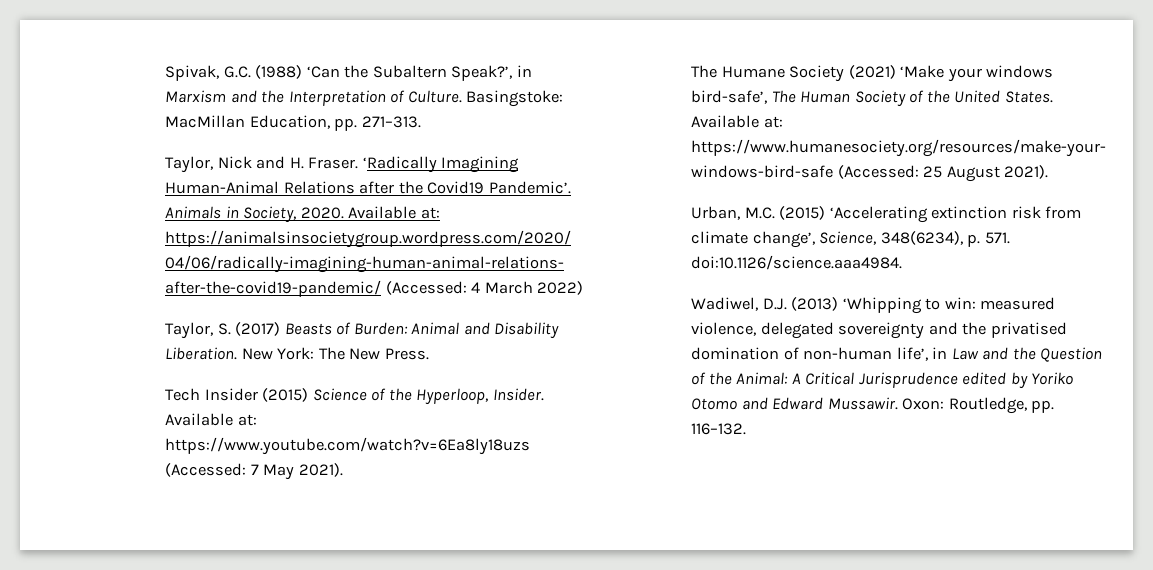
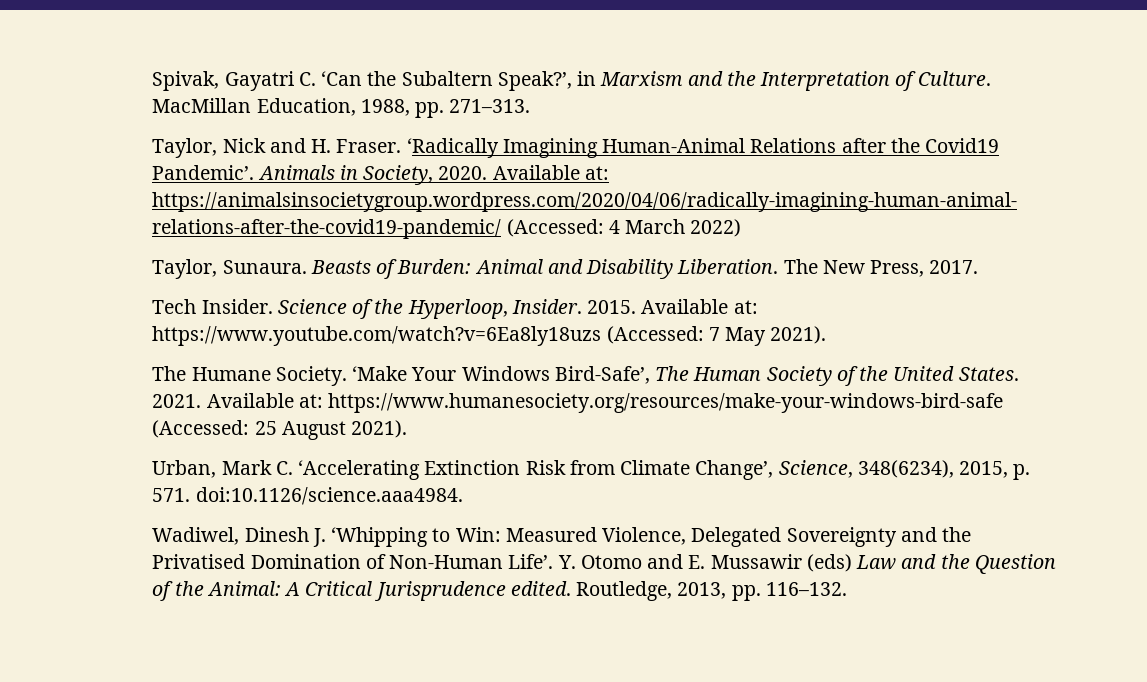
- Spivak, G.C. (1988) ‘Can the Subaltern Speak?’, in Marxism and the Interpretation of Culture.
+ Spivak, Gayatri C. ‘Can the Subaltern Speak?’, in Marxism and the Interpretation of Culture.
- Basingstoke: MacMillan Education, pp. 271–313.
+ MacMillan Education, 1988, pp. 271–313.
- Taylor, S. (2017) Beasts of Burden: Animal and Disability Liberation.
+ Taylor, Sunaura. Beasts of Burden: Animal and Disability Liberation.
- New York: The New Press.
+ The New Press, 2017.
- Tech Insider (2015) Science of the Hyperloop, Insider.
+ Tech Insider. Science of the Hyperloop, Insider.
+ 2015.
- The Humane Society (2021) ‘Make your windows bird-safe’, The Human Society of the United States.
+ The Humane Society. ‘Make Your Windows Bird-Safe’, The Human Society of the United States.
+ 2021.
- Urban, M.C. (2015) ‘Accelerating extinction risk from climate change’, Science, 348(6234), p. 571. doi:10.1126/science.aaa4984.
+ Urban, Mark C. ‘Accelerating Extinction Risk from Climate Change’, Science, 348(6234), 2015, p. 571. doi:10.1126/science.aaa4984.
- Wadiwel, D.J. (2013) ‘Whipping to win: measured violence, delegated sovereignty and the privatised domination of non-human life’, in Law and the Question of the Animal: A Critical Jurisprudence edited by Yoriko Otomo and Edward Mussawir. Oxon: Routledge, pp. 116–132.
+ Wadiwel, Dinesh J. ‘Whipping to Win: Measured Violence, Delegated Sovereignty and the Privatised Domination of Non-Human Life’. Y. Otomo and E. Mussawir (eds) Law and the Question of the Animal: A Critical Jurisprudence edited. Routledge, 2013, pp. 116–132.

